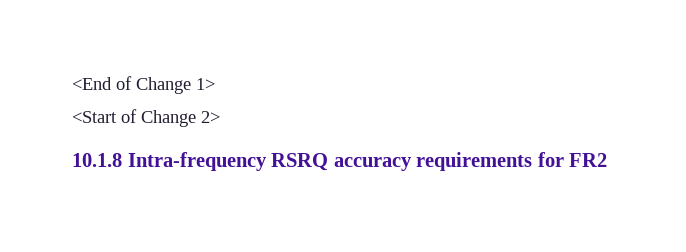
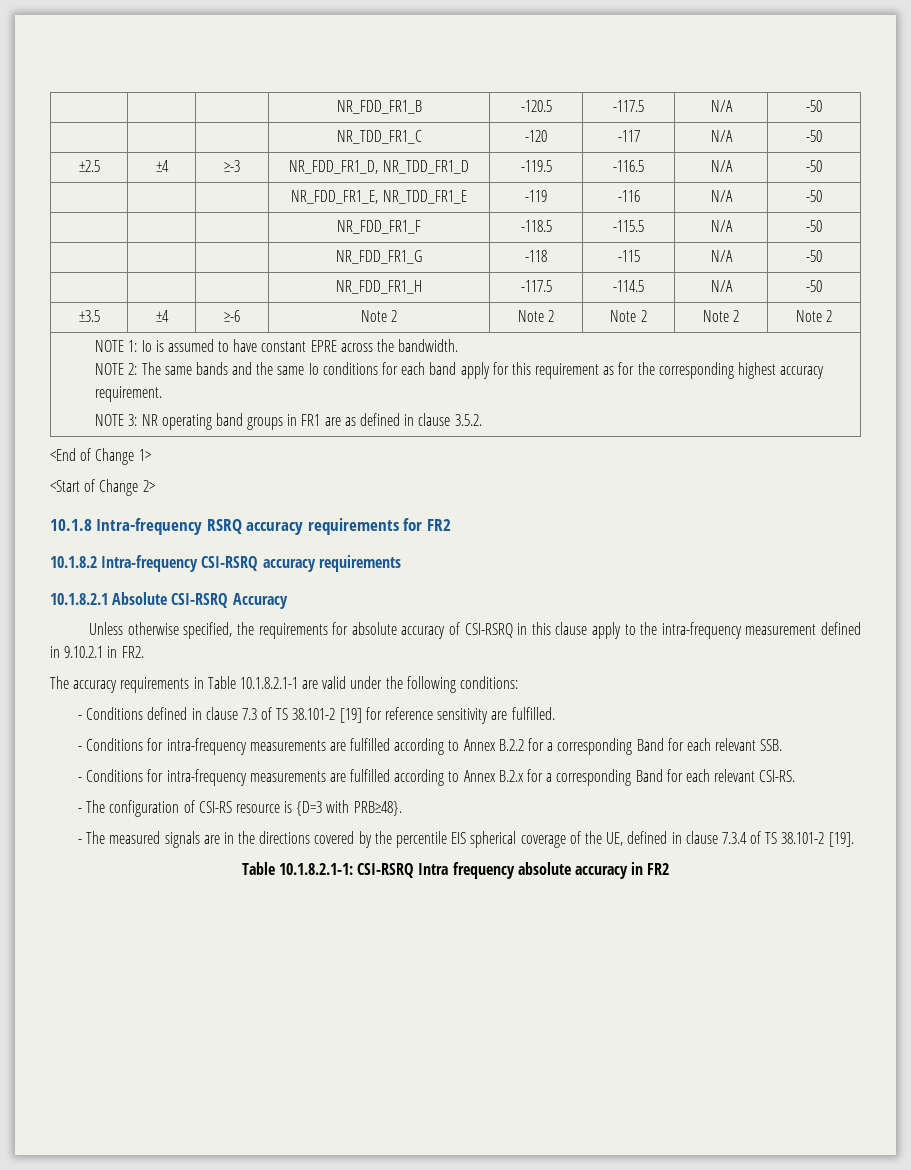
+ | | | NR_FDD_FR1_B | -120.5 | -117.5 | N/A | -50
+ | | | NR_TDD_FR1_C | -120 | -117 | N/A | -50
+ ±2.5 | ±4 | ≥-3 | NR_FDD_FR1_D, NR_TDD_FR1_D | -119.5 | -116.5 | N/A | -50
+ | | | NR_FDD_FR1_E, NR_TDD_FR1_E | -119 | -116 | N/A | -50
+ | | | NR_FDD_FR1_F | -118.5 | -115.5 | N/A | -50
+ | | | NR_FDD_FR1_G | -118 | -115 | N/A | -50
+ | | | NR_FDD_FR1_H | -117.5 | -114.5 | N/A | -50
+ ±3.5 | ±4 | ≥-6 | Note 2 | Note 2 | Note 2 | Note 2 | Note 2
+ NOTE 1: Io is assumed to have constant EPRE across the bandwidth.
+ NOTE 2: The same bands and the same Io conditions for each band apply for this requirement as for the corresponding highest accuracy requirement.
+ NOTE 3: NR operating band groups in FR1 are as defined in clause 3.5.2.
+ 10.1.8.2 Intra-frequency CSI-RSRQ accuracy requirements
+ 10.1.8.2.1 Absolute CSI-RSRQ Accuracy
+ Unless otherwise specified, the requirements for absolute accuracy of CSI-RSRQ in this clause apply to the intra-frequency measurement defined in 9.10.2.1 in FR2.
+ The accuracy requirements in Table 10.1.8.2.1-1 are valid under the following conditions:
+ - Conditions defined in clause 7.3 of TS 38.101-2 [19] for reference sensitivity are fulfilled.
+ - Conditions for intra-frequency measurements are fulfilled according to Annex B.2.2 for a corresponding Band for each relevant SSB.
+ - Conditions for intra-frequency measurements are fulfilled according to Annex B.2.x for a corresponding Band for each relevant CSI-RS.
+ - The configuration of CSI-RS resource is {D=3 with PRB≥48}.
+ - The measured signals are in the directions covered by the percentile EIS spherical coverage of the UE, defined in clause 7.3.4 of TS 38.101-2 [19].
+ Table 10.1.8.2.1-1: CSI-RSRQ Intra frequency absolute accuracy in FR2

